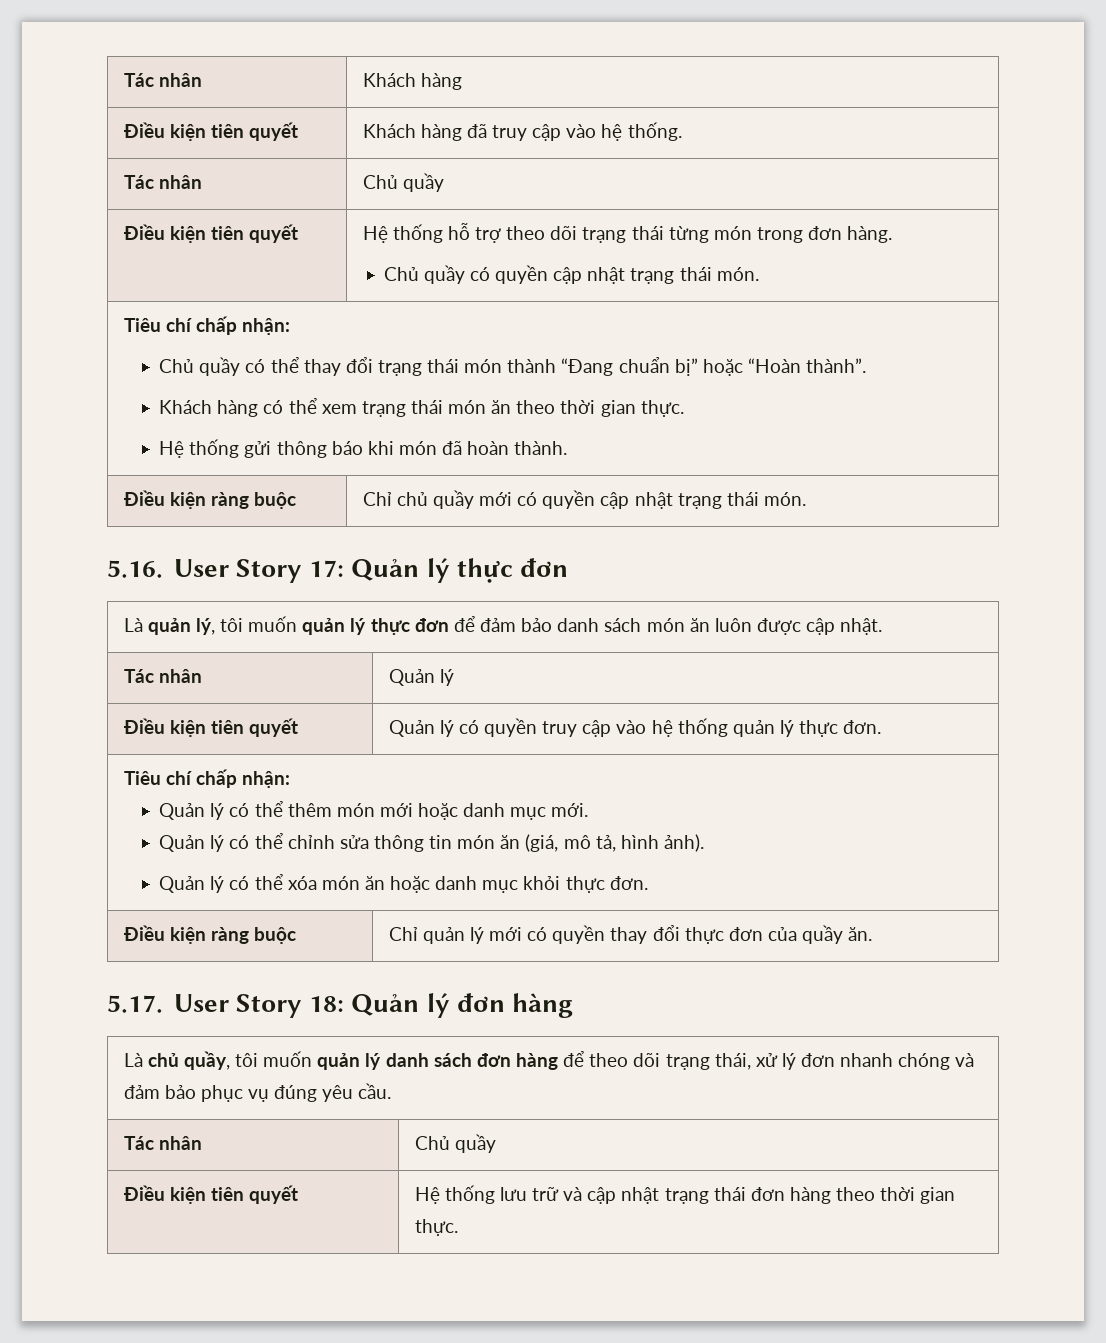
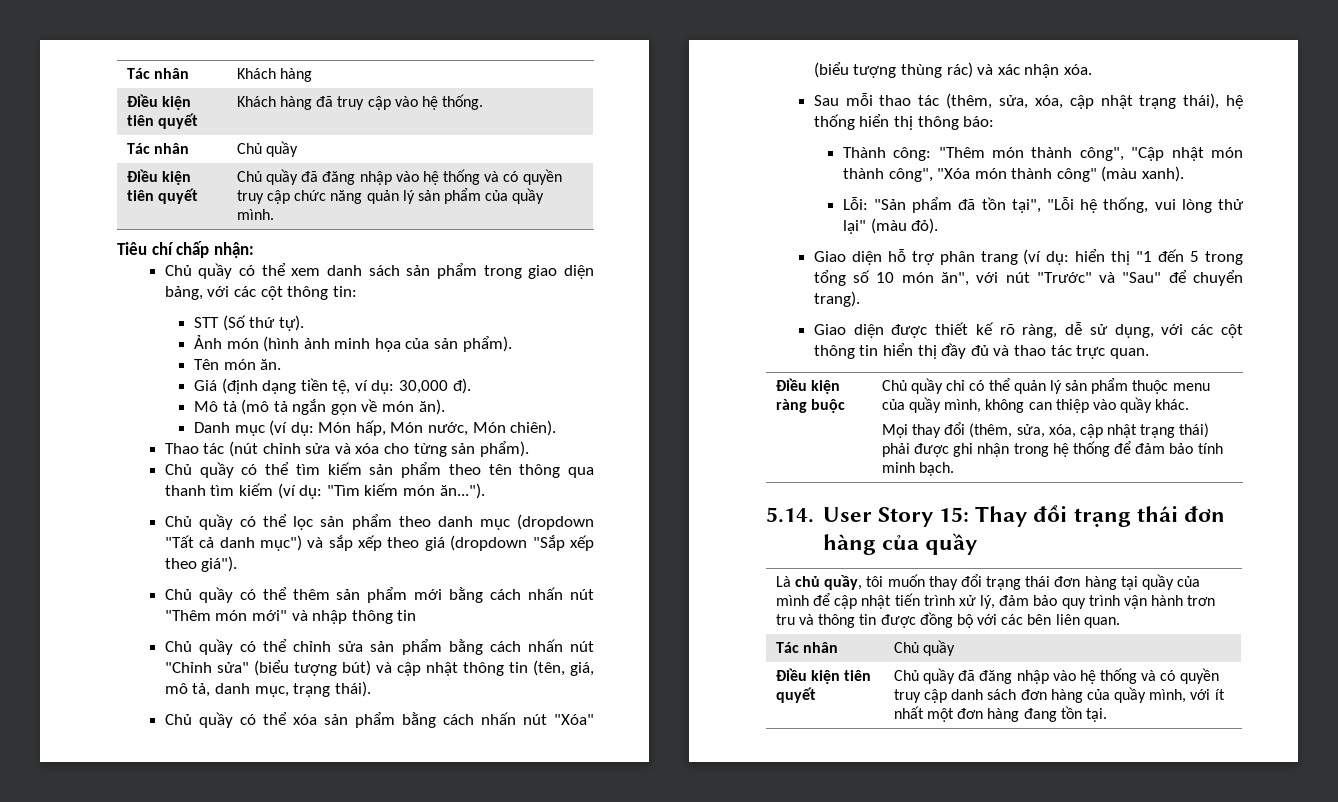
- Điều kiện tiên quyết | Hệ thống hỗ trợ theo dõi trạng thái từng món trong đơn hàng.
- Chủ quầy có quyền cập nhật trạng thái món.
+ Điều kiện tiên quyết | Chủ quầy đã đăng nhập vào hệ thống và có quyền truy cập chức năng quản lý sản phẩm của quầy mình.
  Tiêu chí chấp nhận:
- Chủ quầy có thể thay đổi trạng thái món thành “Đang chuẩn bị” hoặc “Hoàn thành”.
- Khách hàng có thể xem trạng thái món ăn theo thời gian thực.
- Hệ thống gửi thông báo khi món đã hoàn thành.
- Điều kiện ràng buộc | Chỉ chủ quầy mới có quyền cập nhật trạng thái món.
- 5.16. User Story 17: Quản lý thực đơn
- Là quản lý, tôi muốn quản lý thực đơn để đảm bảo danh sách món ăn luôn được cập nhật.
- Tác nhân | Quản lý
- Điều kiện tiên quyết | Quản lý có quyền truy cập vào hệ thống quản lý thực đơn.
- Tiêu chí chấp nhận:
- Quản lý có thể thêm món mới hoặc danh mục mới.
- Quản lý có thể chỉnh sửa thông tin món ăn (giá, mô tả, hình ảnh).
- Quản lý có thể xóa món ăn hoặc danh mục khỏi thực đơn.
- Điều kiện ràng buộc | Chỉ quản lý mới có quyền thay đổi thực đơn của quầy ăn.
- 5.17. User Story 18: Quản lý đơn hàng
+ Chủ quầy có thể xem danh sách sản phẩm trong giao diện bảng, với các cột thông tin:
+ STT (Số thứ tự).
+ Ảnh món (hình ảnh minh họa của sản phẩm).
+ Tên món ăn.
+ Giá (định dạng tiền tệ, ví dụ: 30,000 đ).
+ Mô tả (mô tả ngắn gọn về món ăn).
+ Danh mục (ví dụ: Món hấp, Món nước, Món chiên).
+ Thao tác (nút chỉnh sửa và xóa cho từng sản phẩm).
+ Chủ quầy có thể tìm kiếm sản phẩm theo tên thông qua thanh tìm kiếm (ví dụ: "Tìm kiếm món ăn...").
+ Chủ quầy có thể lọc sản phẩm theo danh mục (dropdown "Tất cả danh mục") và sắp xếp theo giá (dropdown "Sắp xếp theo giá").
+ Chủ quầy có thể thêm sản phẩm mới bằng cách nhấn nút "Thêm món mới" và nhập thông tin
+ Chủ quầy có thể chỉnh sửa sản phẩm bằng cách nhấn nút "Chỉnh sửa" (biểu tượng bút) và cập nhật thông tin (tên, giá, mô tả, danh mục, trạng thái).
+ Chủ quầy có thể xóa sản phẩm bằng cách nhấn nút "Xóa" (biểu tượng thùng rác) và xác nhận xóa.
+ Sau mỗi thao tác (thêm, sửa, xóa, cập nhật trạng thái), hệ thống hiển thị thông báo:
+ Thành công: "Thêm món thành công", "Cập nhật món thành công", "Xóa món thành công" (màu xanh).
+ Lỗi: "Sản phẩm đã tồn tại", "Lỗi hệ thống, vui lòng thử lại" (màu đỏ).
+ Giao diện hỗ trợ phân trang (ví dụ: hiển thị "1 đến 5 trong tổng số 10 món ăn", với nút "Trước" và "Sau" để chuyển trang).
+ Giao diện được thiết kế rõ ràng, dễ sử dụng, với các cột thông tin hiển thị đầy đủ và thao tác trực quan.
+ Điều kiện ràng buộc | Chủ quầy chỉ có thể quản lý sản phẩm thuộc menu của quầy mình, không can thiệp vào quầy khác.
+ Mọi thay đổi (thêm, sửa, xóa, cập nhật trạng thái) phải được ghi nhận trong hệ thống để đảm bảo tính minh bạch.
+ 5.14. User Story 15: Thay đổi trạng thái đơn hàng của quầy
- Là chủ quầy, tôi muốn quản lý danh sách đơn hàng để theo dõi trạng thái, xử lý đơn nhanh chóng và đảm bảo phục vụ đúng yêu cầu.
+ Là chủ quầy, tôi muốn thay đổi trạng thái đơn hàng tại quầy của mình để cập nhật tiến trình xử lý, đảm bảo quy trình vận hành trơn tru và thông tin được đồng bộ với các bên liên quan.
  Tác nhân | Chủ quầy
- Điều kiện tiên quyết | Hệ thống lưu trữ và cập nhật trạng thái đơn hàng theo thời gian thực.
+ Điều kiện tiên quyết | Chủ quầy đã đăng nhập vào hệ thống và có quyền truy cập danh sách đơn hàng của quầy mình, với ít nhất một đơn hàng đang tồn tại.

